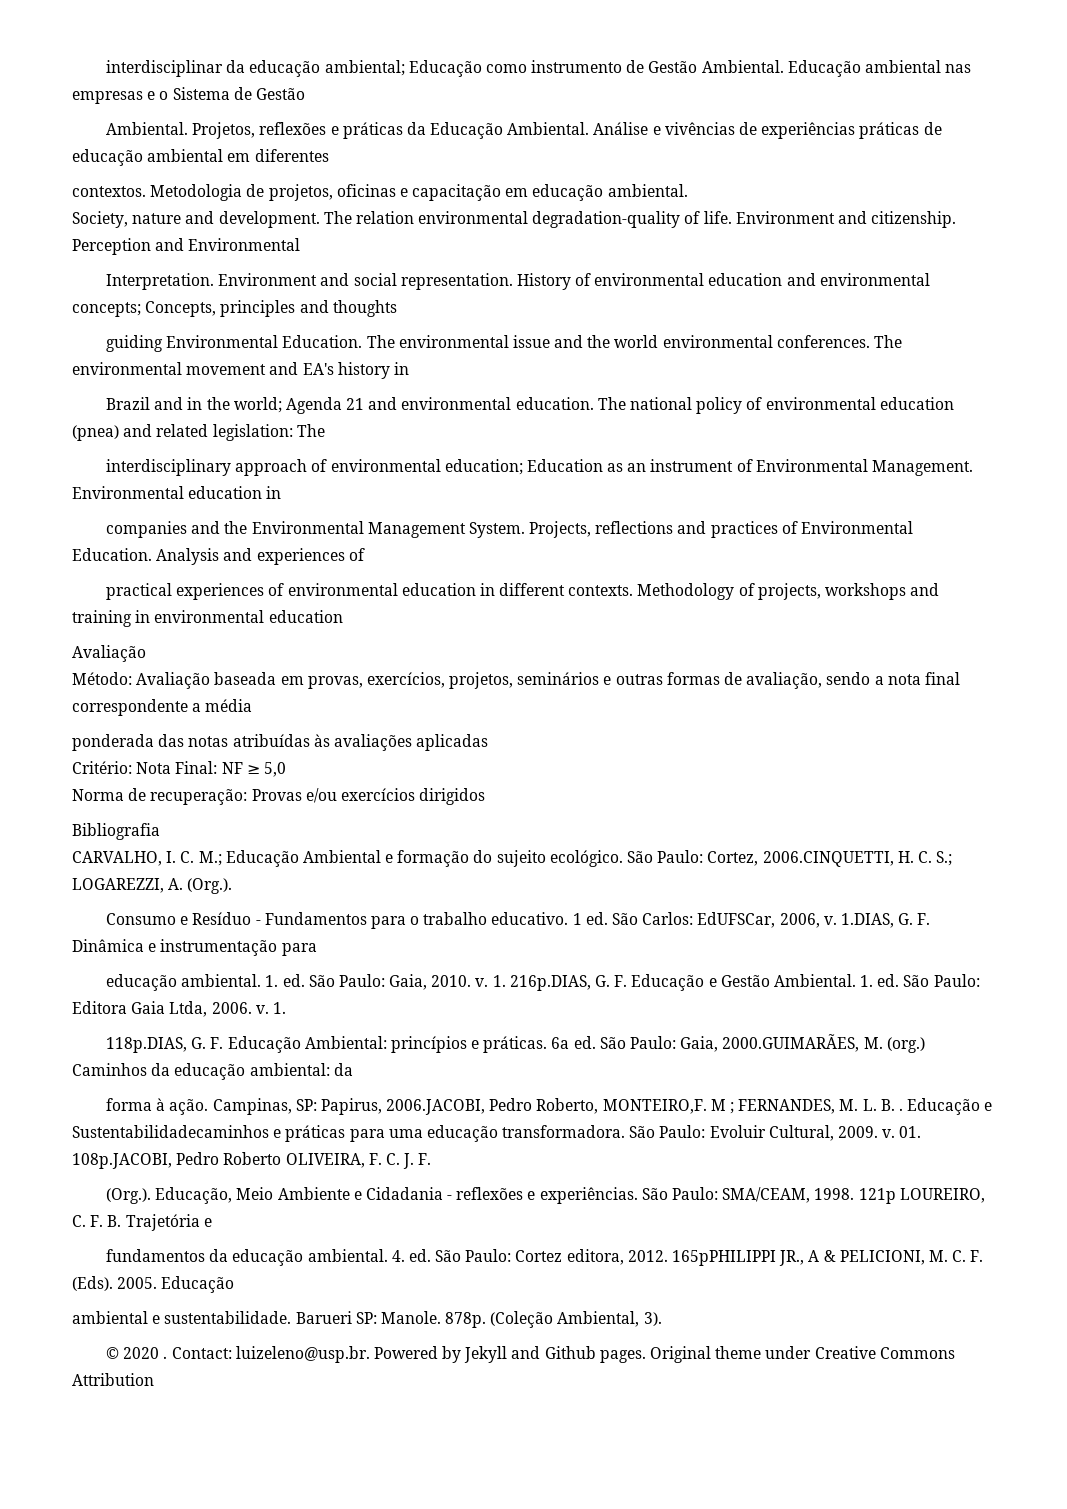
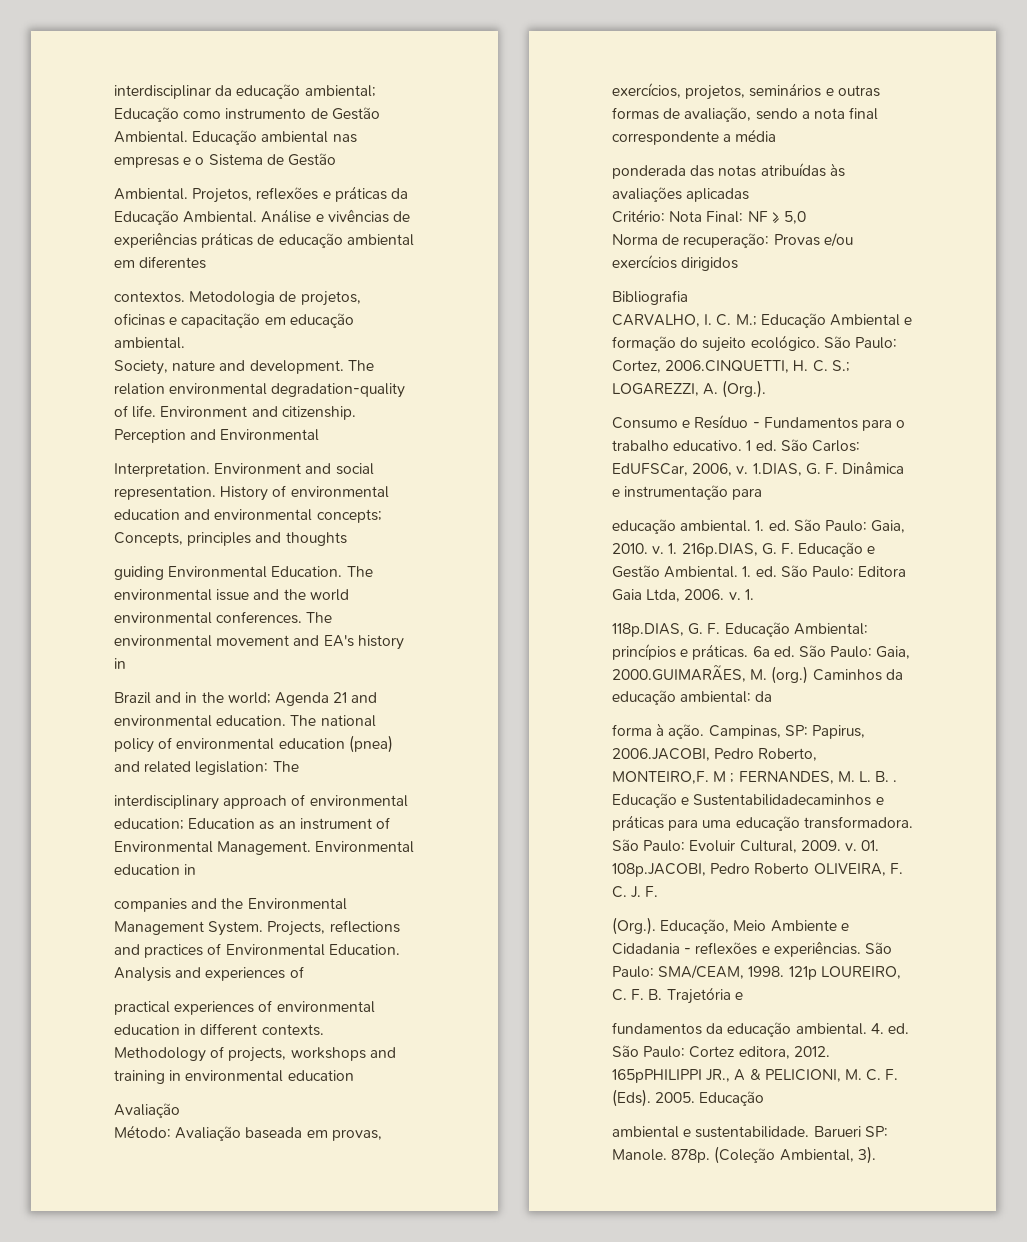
- © 2020 . Contact: luizeleno@usp.br. Powered by Jekyll and Github pages. Original theme under Creative Commons Attribution

